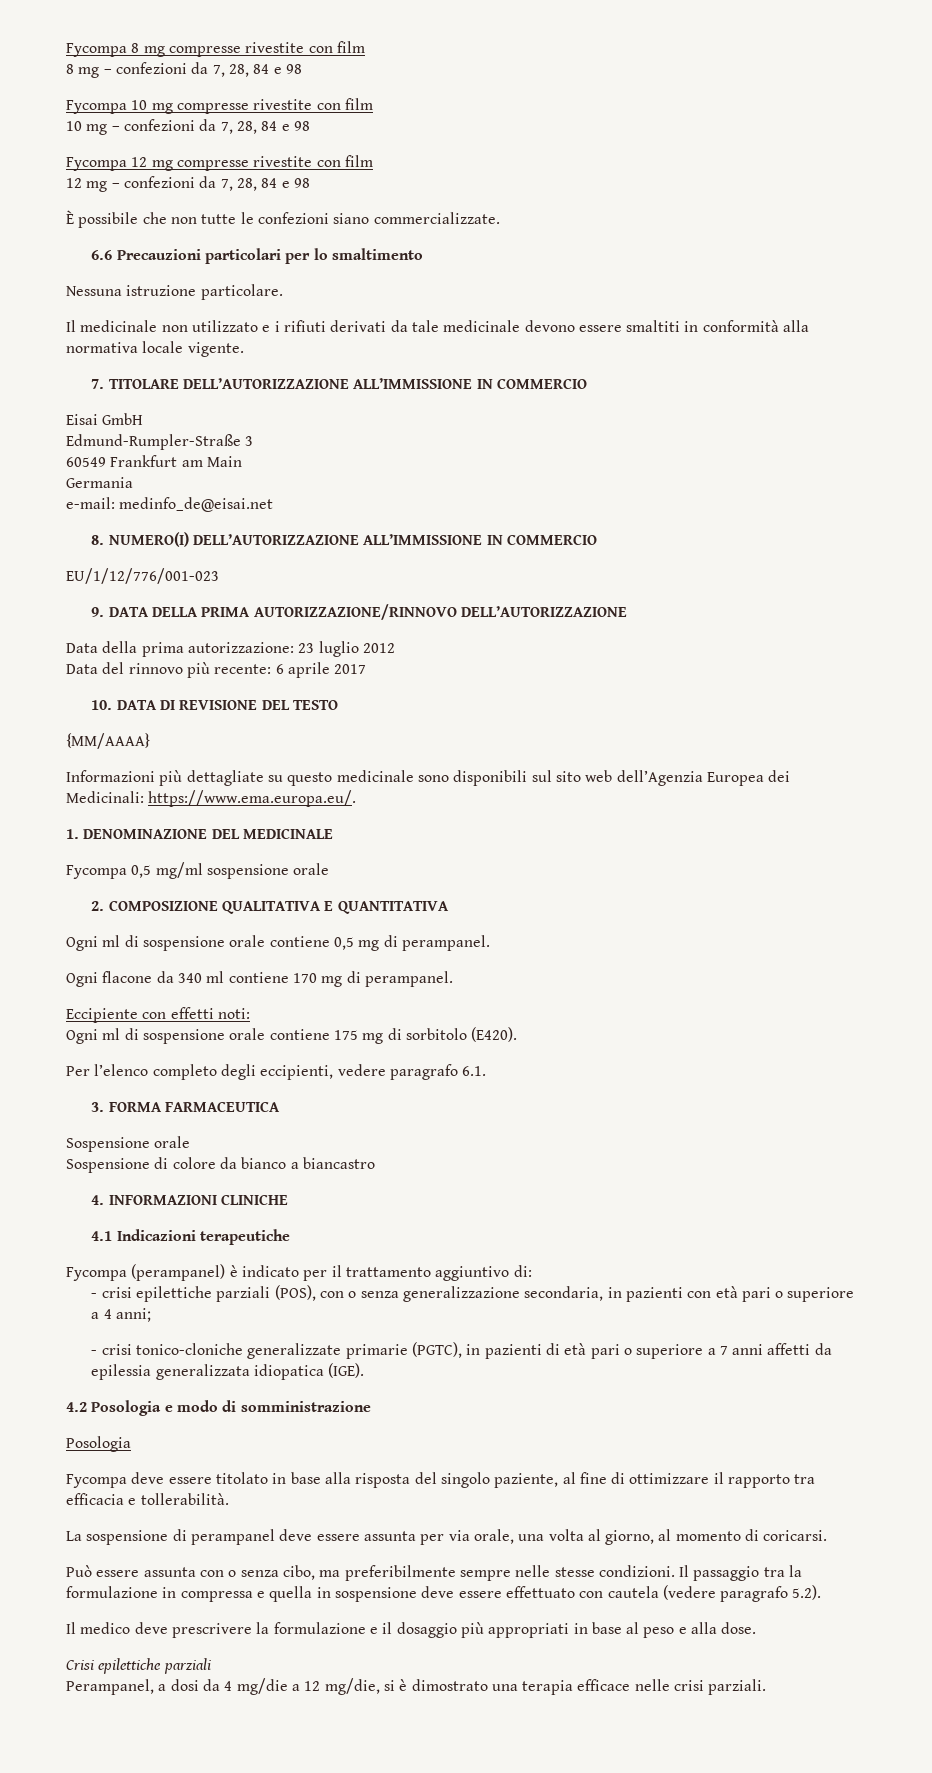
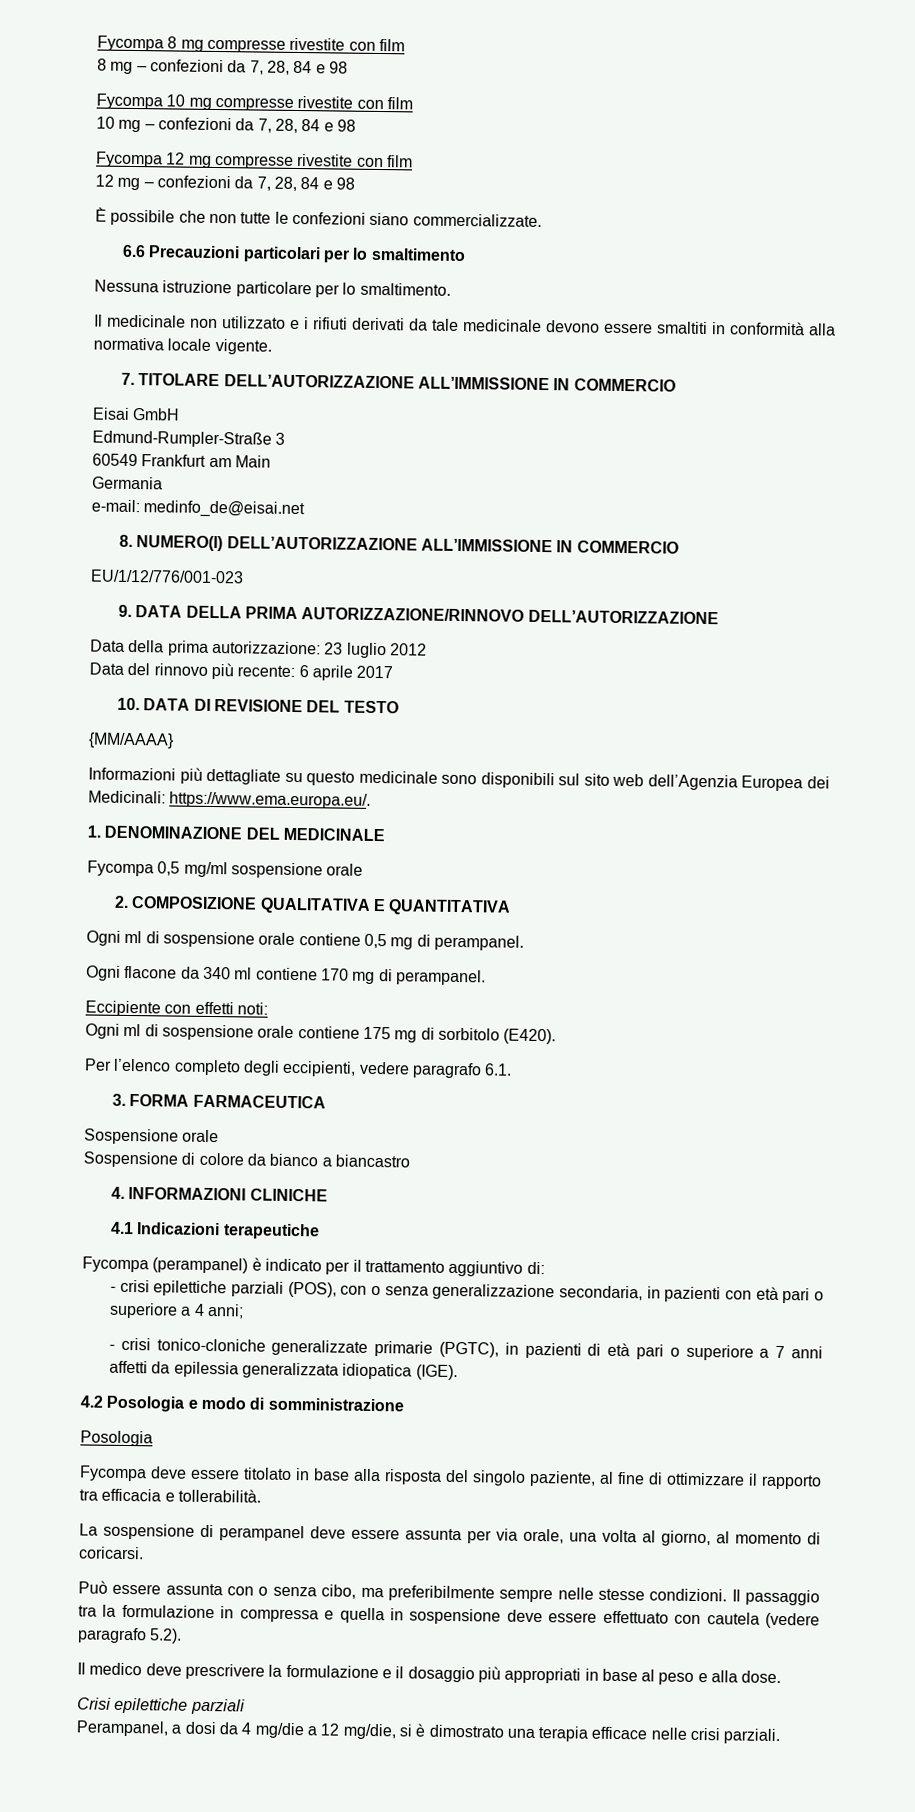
- Nessuna istruzione particolare.
+ Nessuna istruzione particolare per lo smaltimento.

